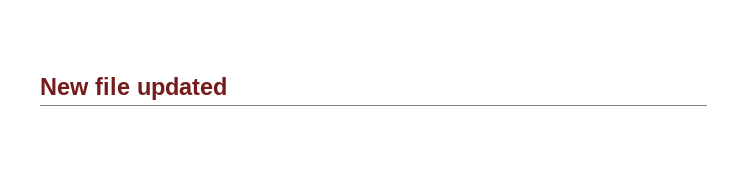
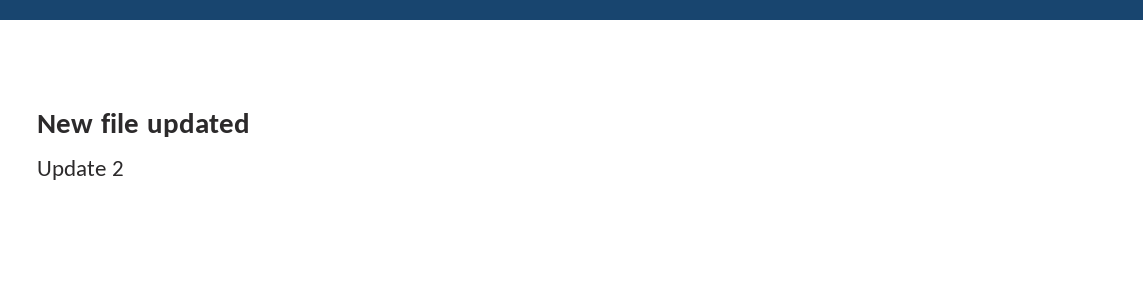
+ Update 2

